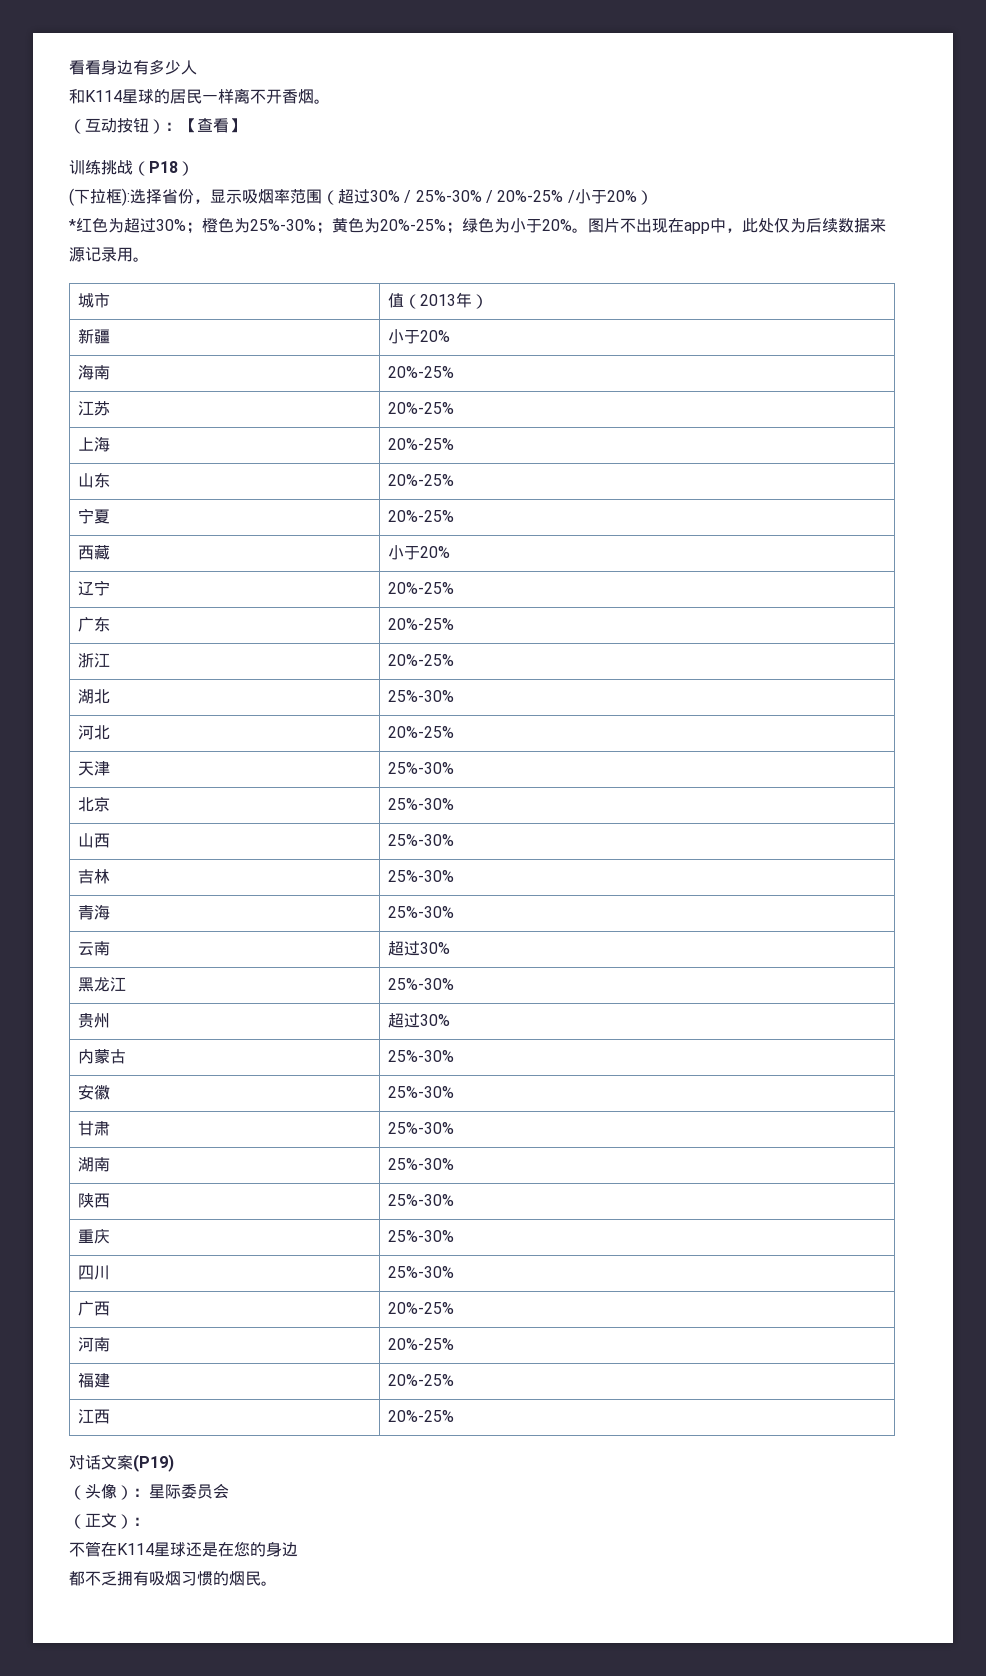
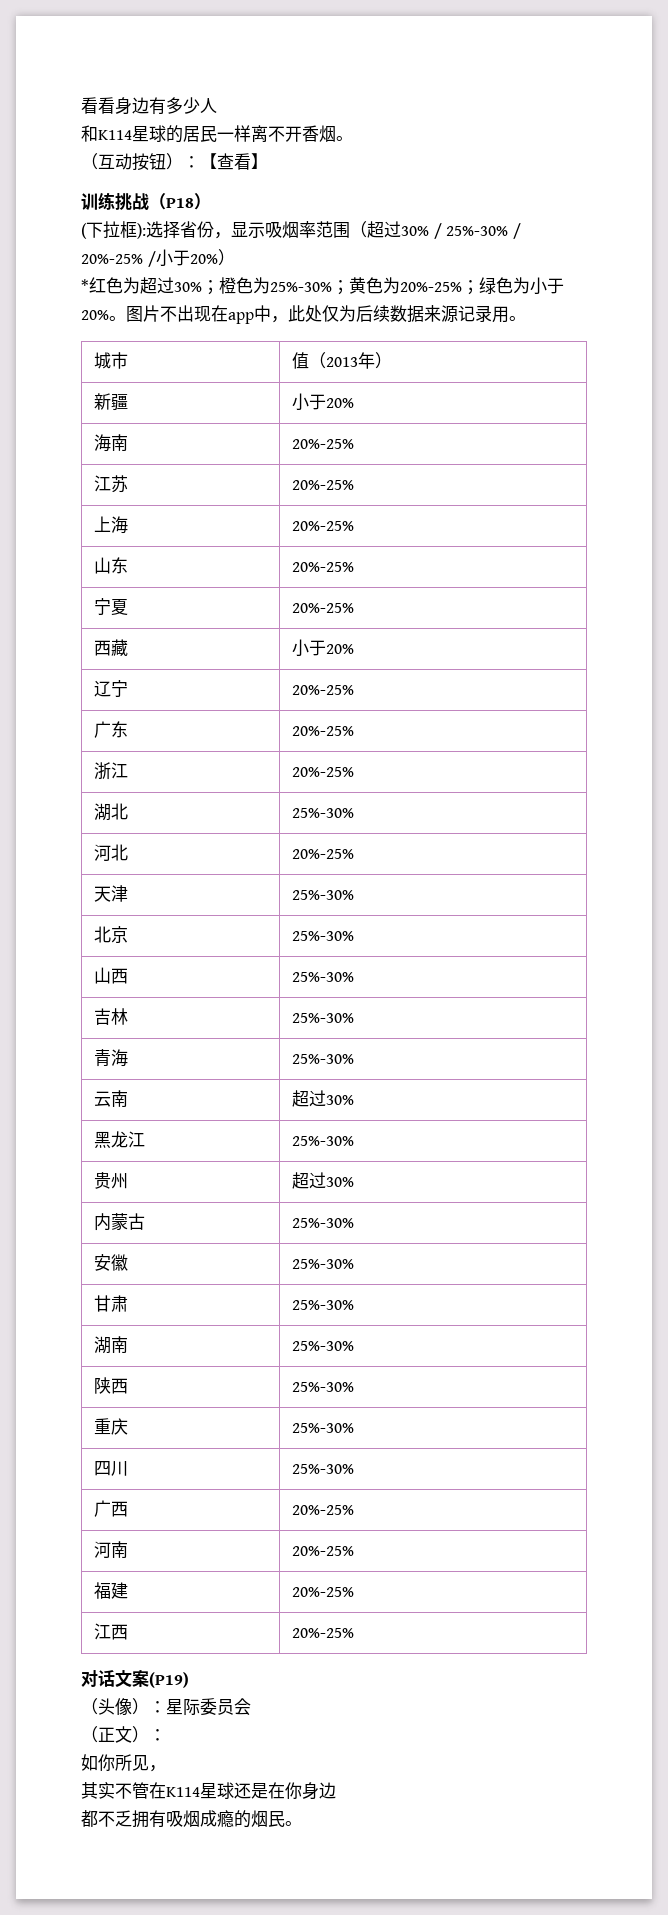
- 不管在K114星球还是在您的身边
+ 如你所见，
+ 其实不管在K114星球还是在你身边
- 都不乏拥有吸烟习惯的烟民。
+ 都不乏拥有吸烟成瘾的烟民。

